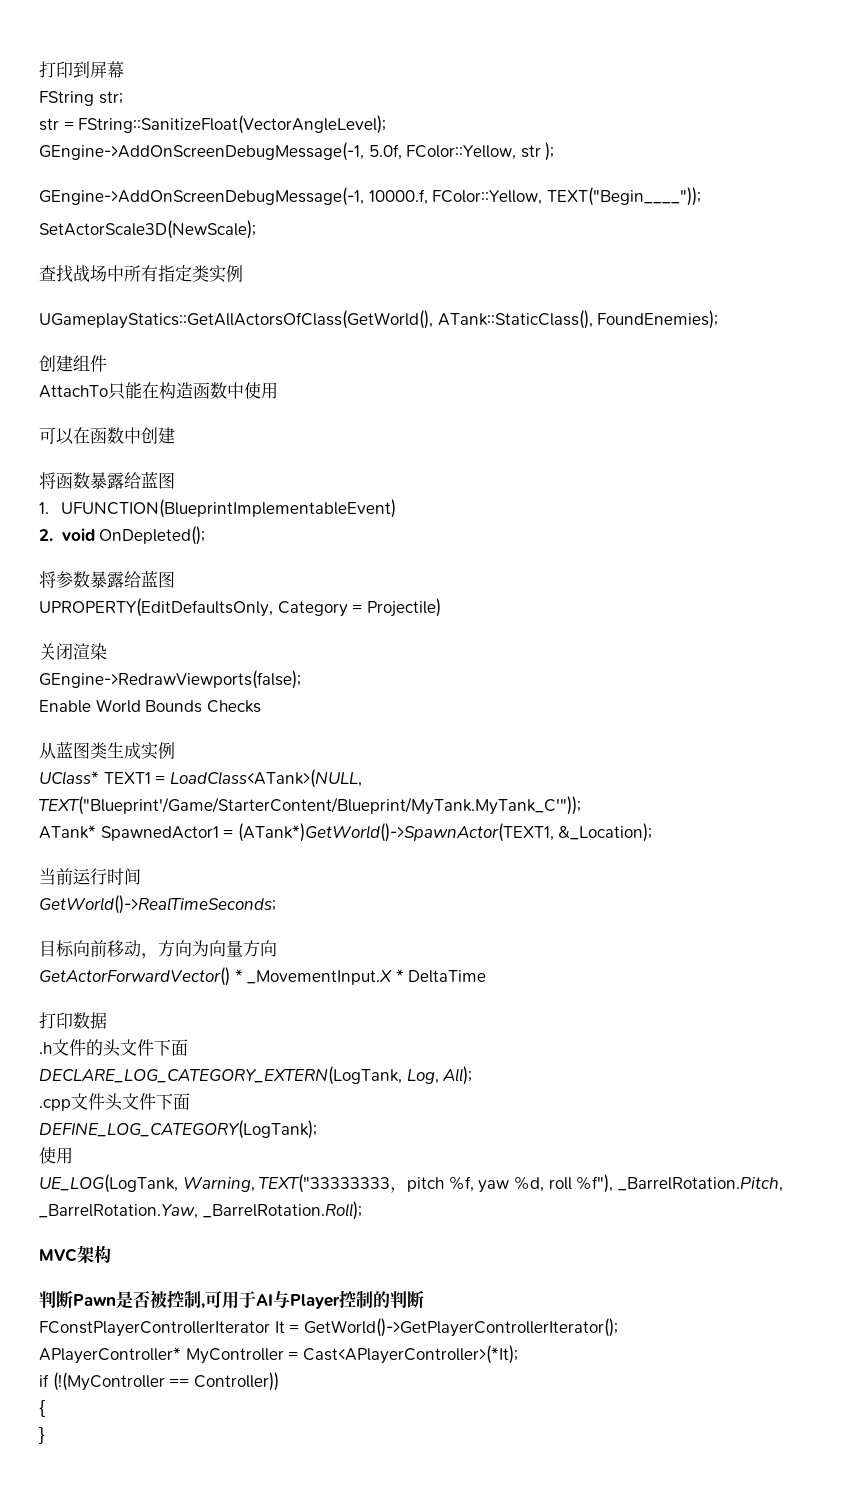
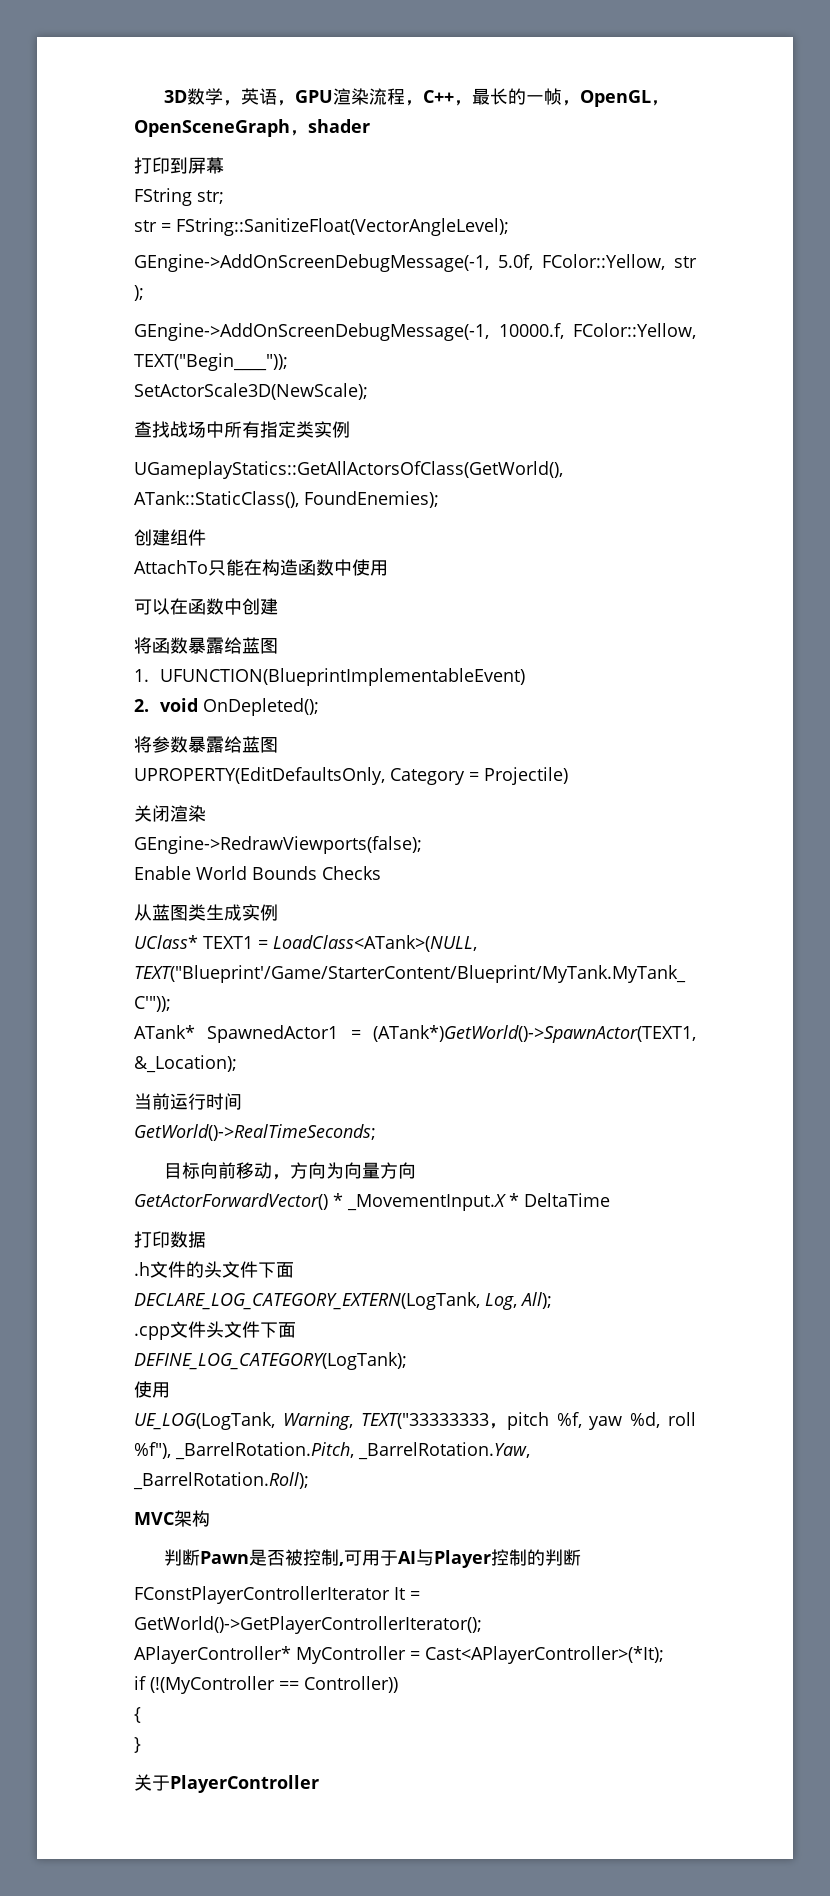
+ 3D数学，英语，GPU渲染流程，C++，最长的一帧，OpenGL，OpenSceneGraph，shader
+ 关于PlayerController

